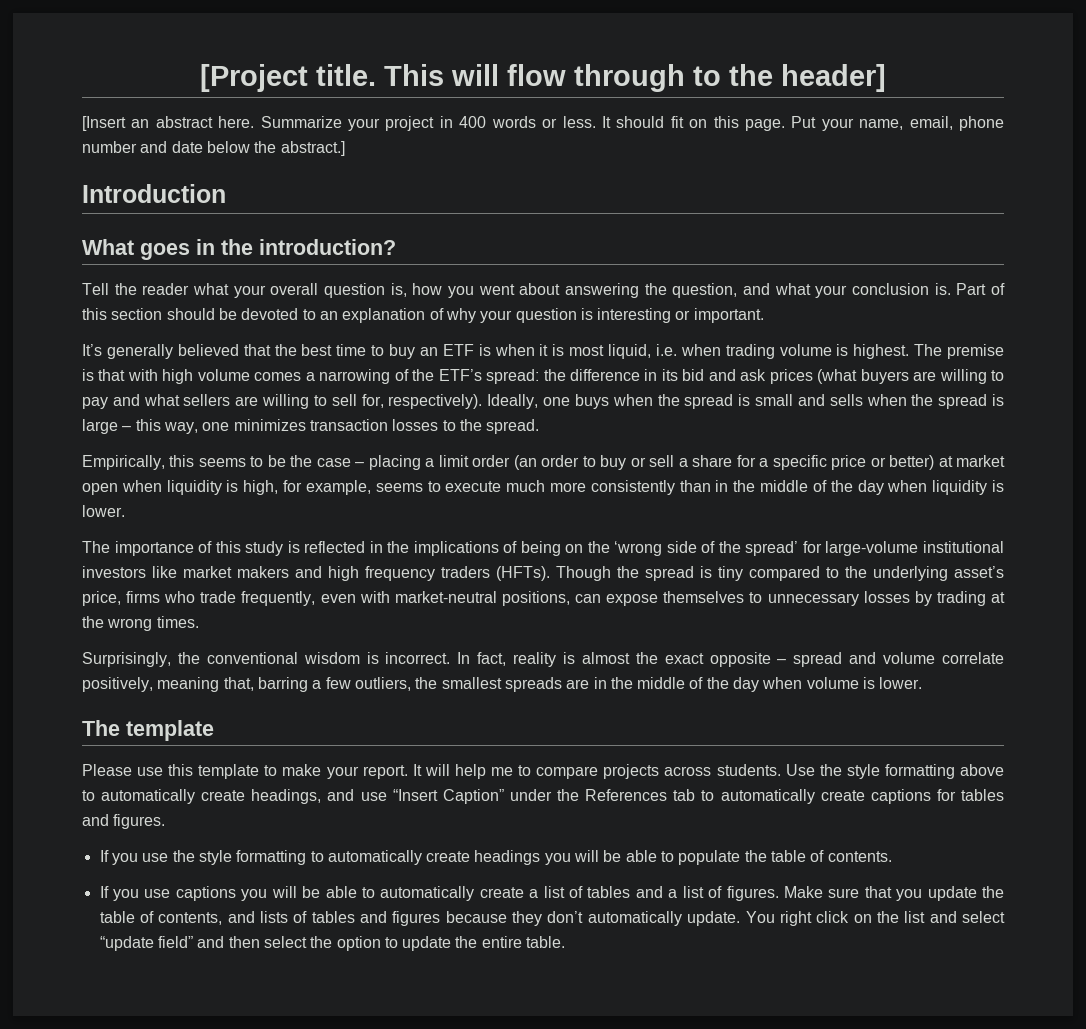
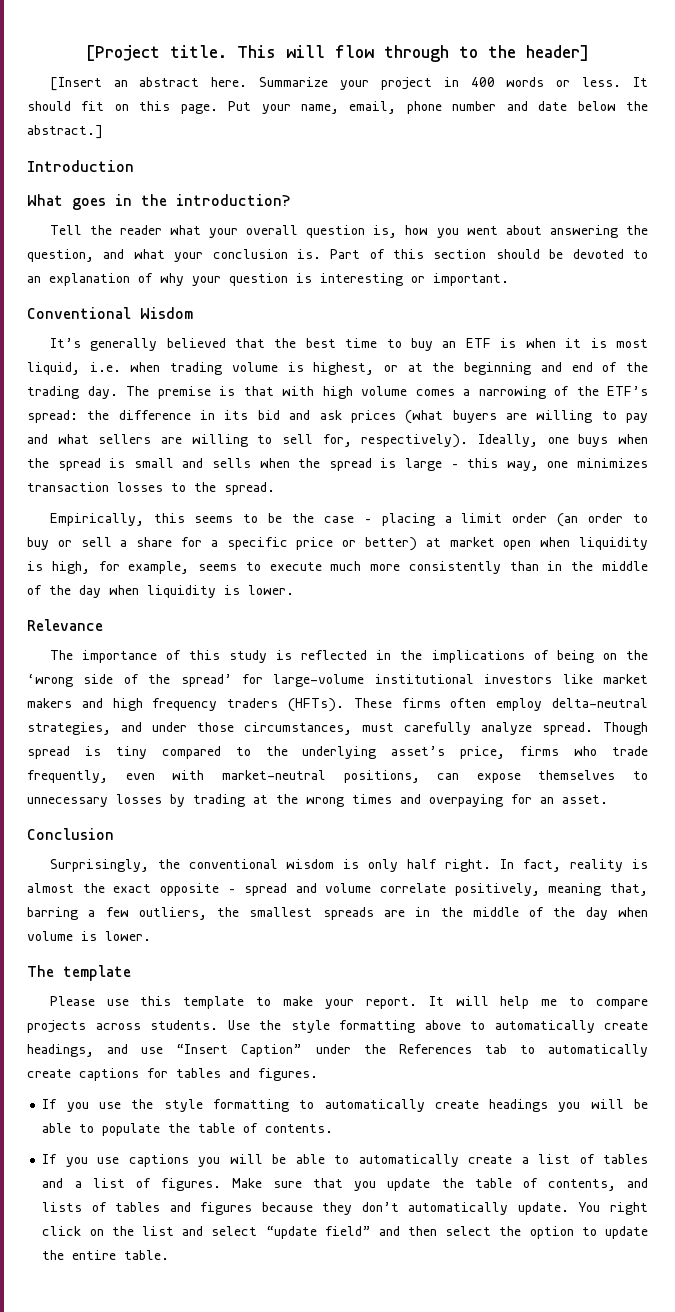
+ Conventional Wisdom
- It’s generally believed that the best time to buy an ETF is when it is most liquid, i.e. when trading volume is highest.
+ It’s generally believed that the best time to buy an ETF is when it is most liquid, i.e. when trading volume is highest, or at the beginning and end of the trading day.
+ Relevance
- Though the spread is tiny compared to the underlying asset’s price, firms who trade frequently, even with market-neutral positions, can expose themselves to unnecessary losses by trading at the wrong times.
+ These firms often employ delta-neutral strategies, and under those circumstances, must carefully analyze spread. Though spread is tiny compared to the underlying asset’s price, firms who trade frequently, even with market-neutral positions, can expose themselves to unnecessary losses by trading at the wrong times and overpaying for an asset.
+ Conclusion
- Surprisingly, the conventional wisdom is incorrect.
+ Surprisingly, the conventional wisdom is only half right.

